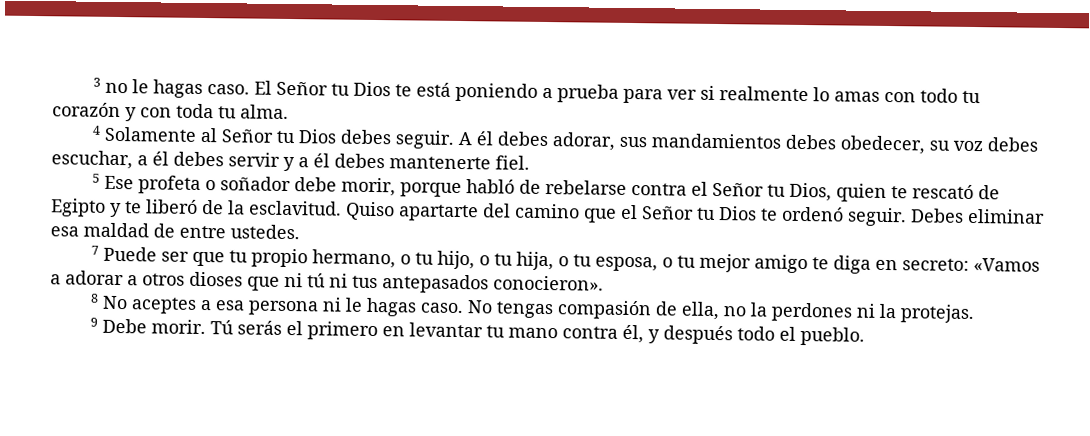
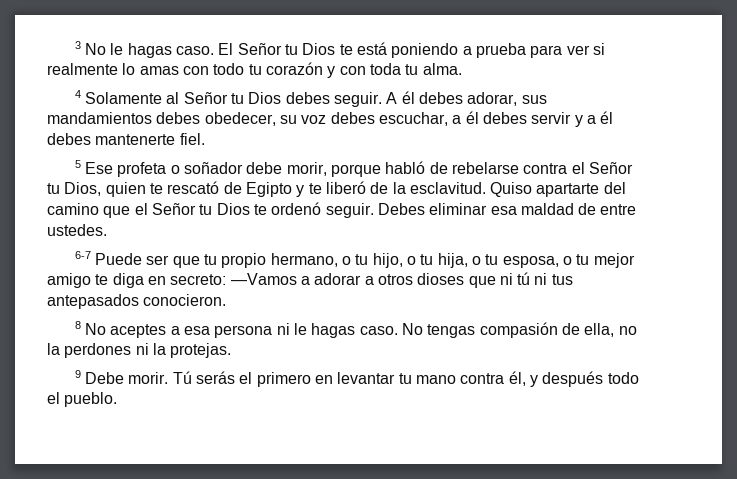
- 3 no le hagas caso.
+ 3 No le hagas caso.
- 7 Puede ser que tu propio hermano, o tu hijo, o tu hija, o tu esposa, o tu mejor amigo te diga en secreto: «Vamos a adorar a otros dioses que ni tú ni tus antepasados conocieron».
+ 6-7 Puede ser que tu propio hermano, o tu hijo, o tu hija, o tu esposa, o tu mejor amigo te diga en secreto: —Vamos a adorar a otros dioses que ni tú ni tus antepasados conocieron.

